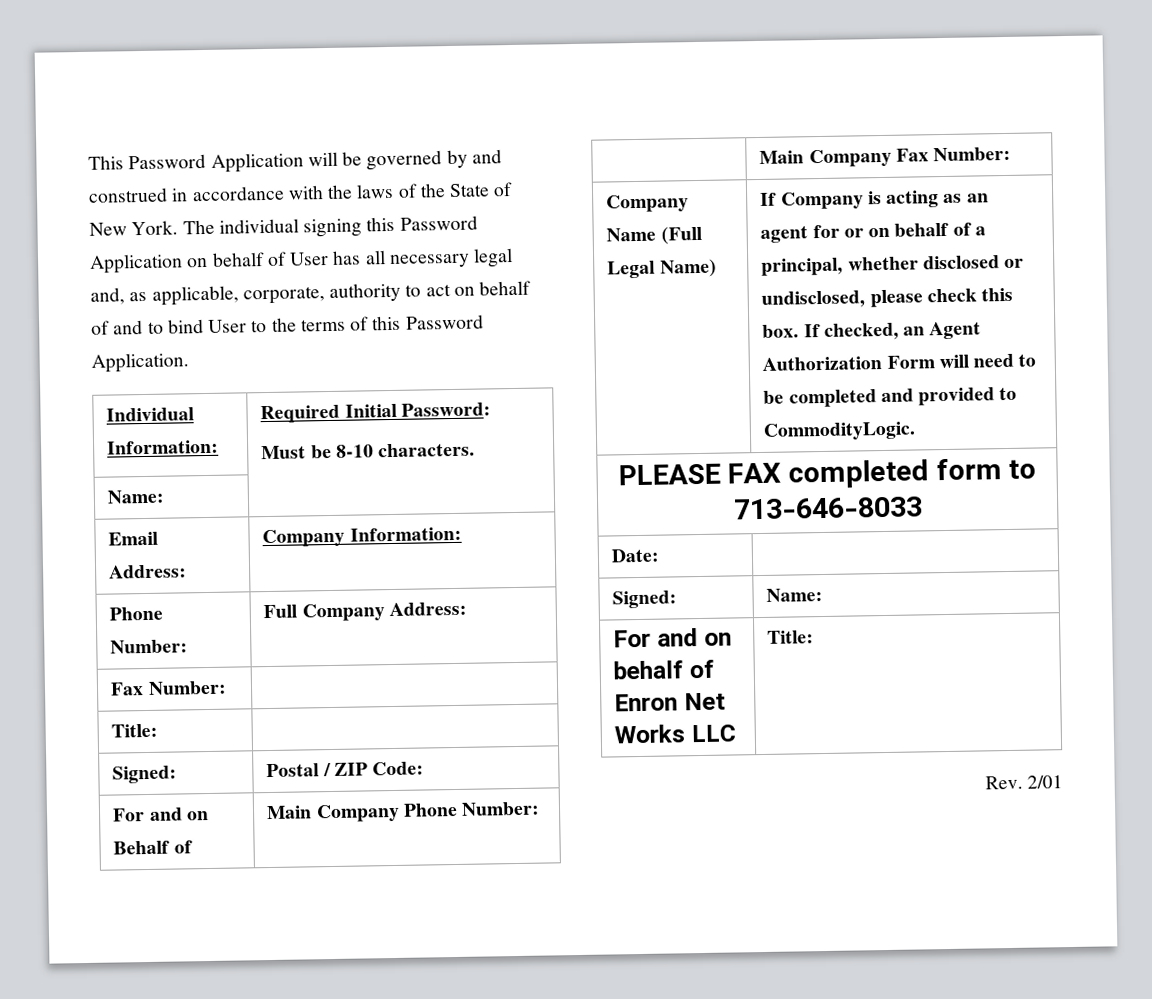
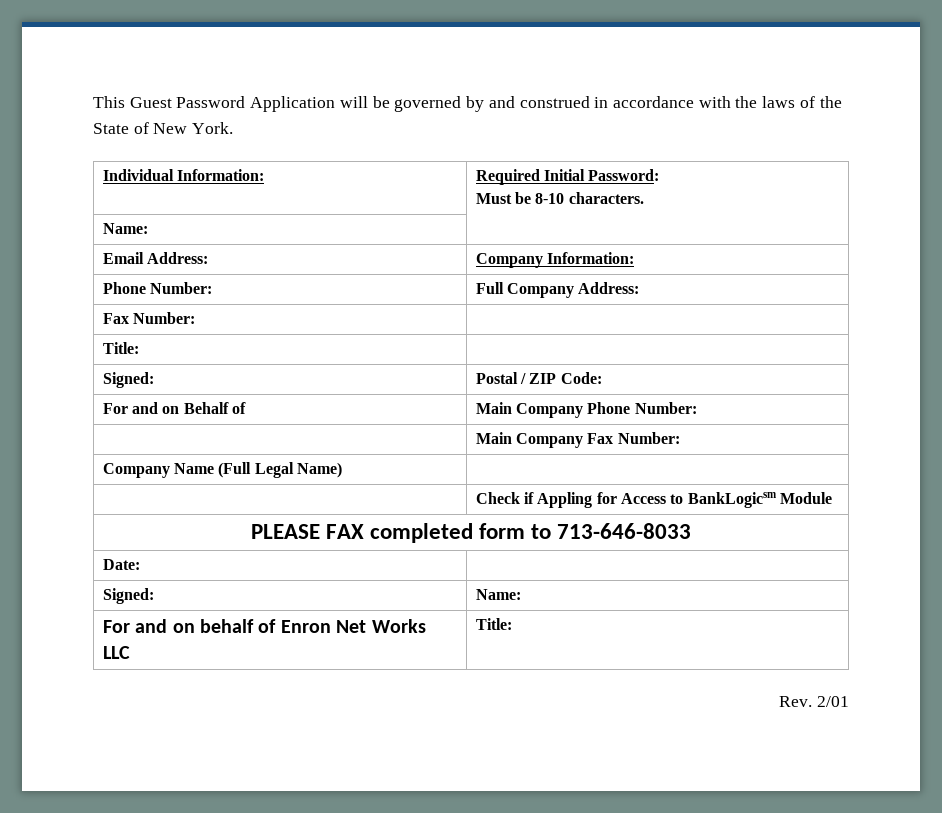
- This Password Application will be governed by and construed in accordance with the laws of the State of New York. The individual signing this Password Application on behalf of User has all necessary legal and, as applicable, corporate, authority to act on behalf of and to bind User to the terms of this Password Application.
+ This Guest Password Application will be governed by and construed in accordance with the laws of the State of New York.
- If Company is acting as an agent for or on behalf of a principal, whether disclosed or undisclosed, please check this box. If checked, an Agent Authorization Form will need to be completed and provided to CommodityLogic.
+ | Check if Appling for Access to BankLogicsm Module

